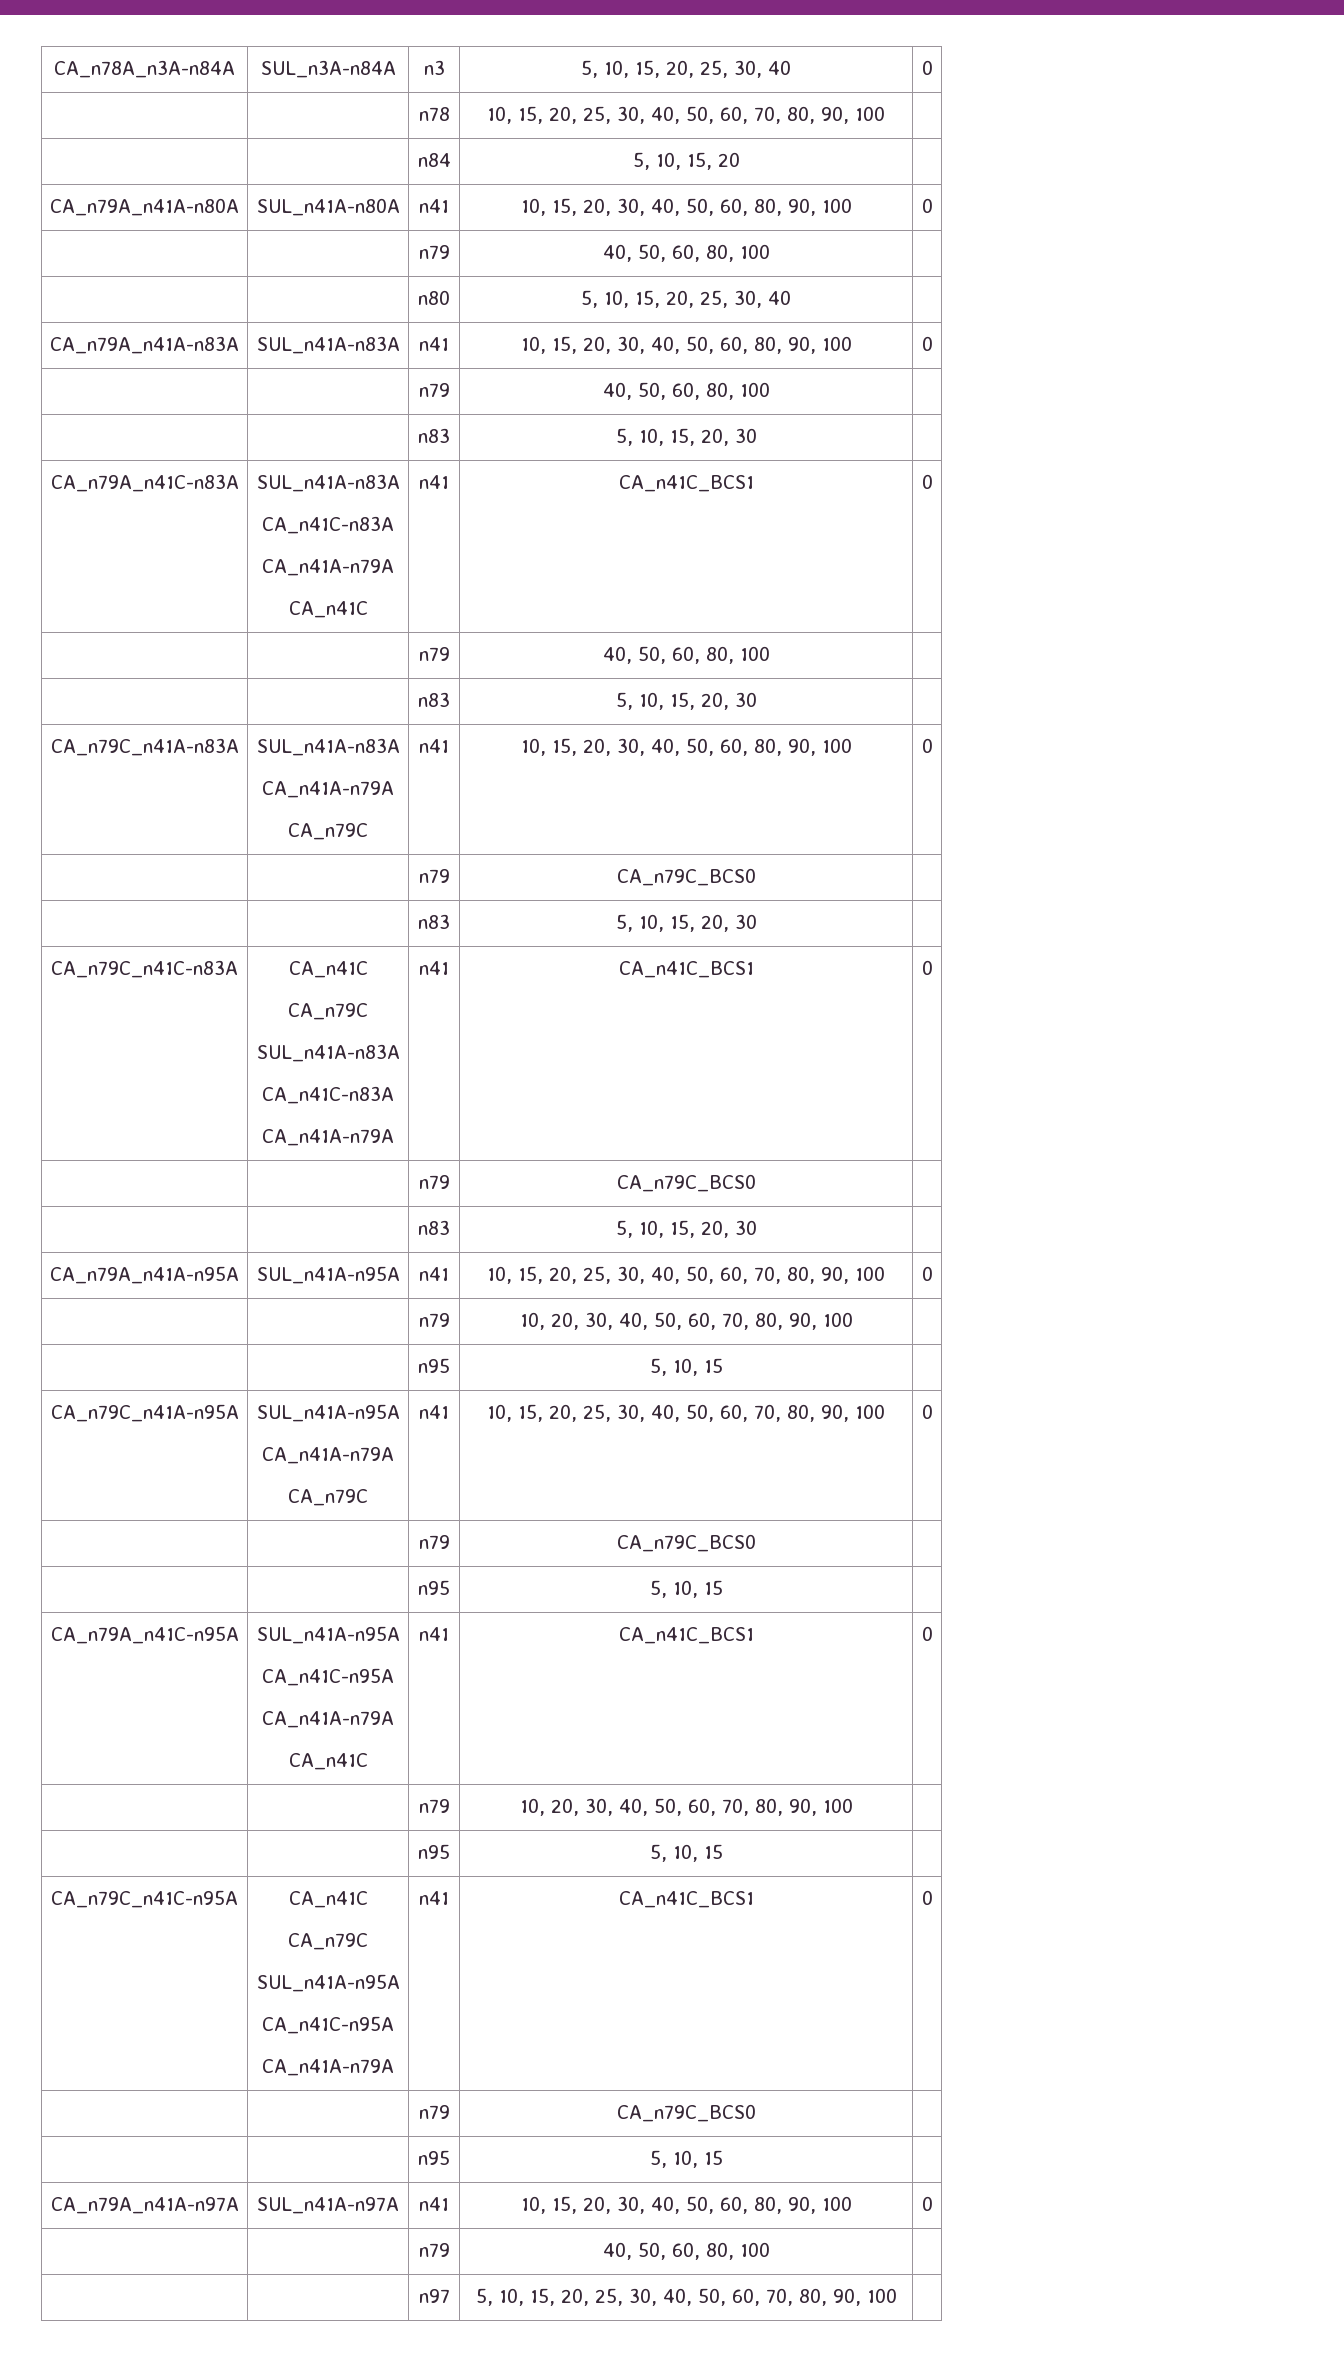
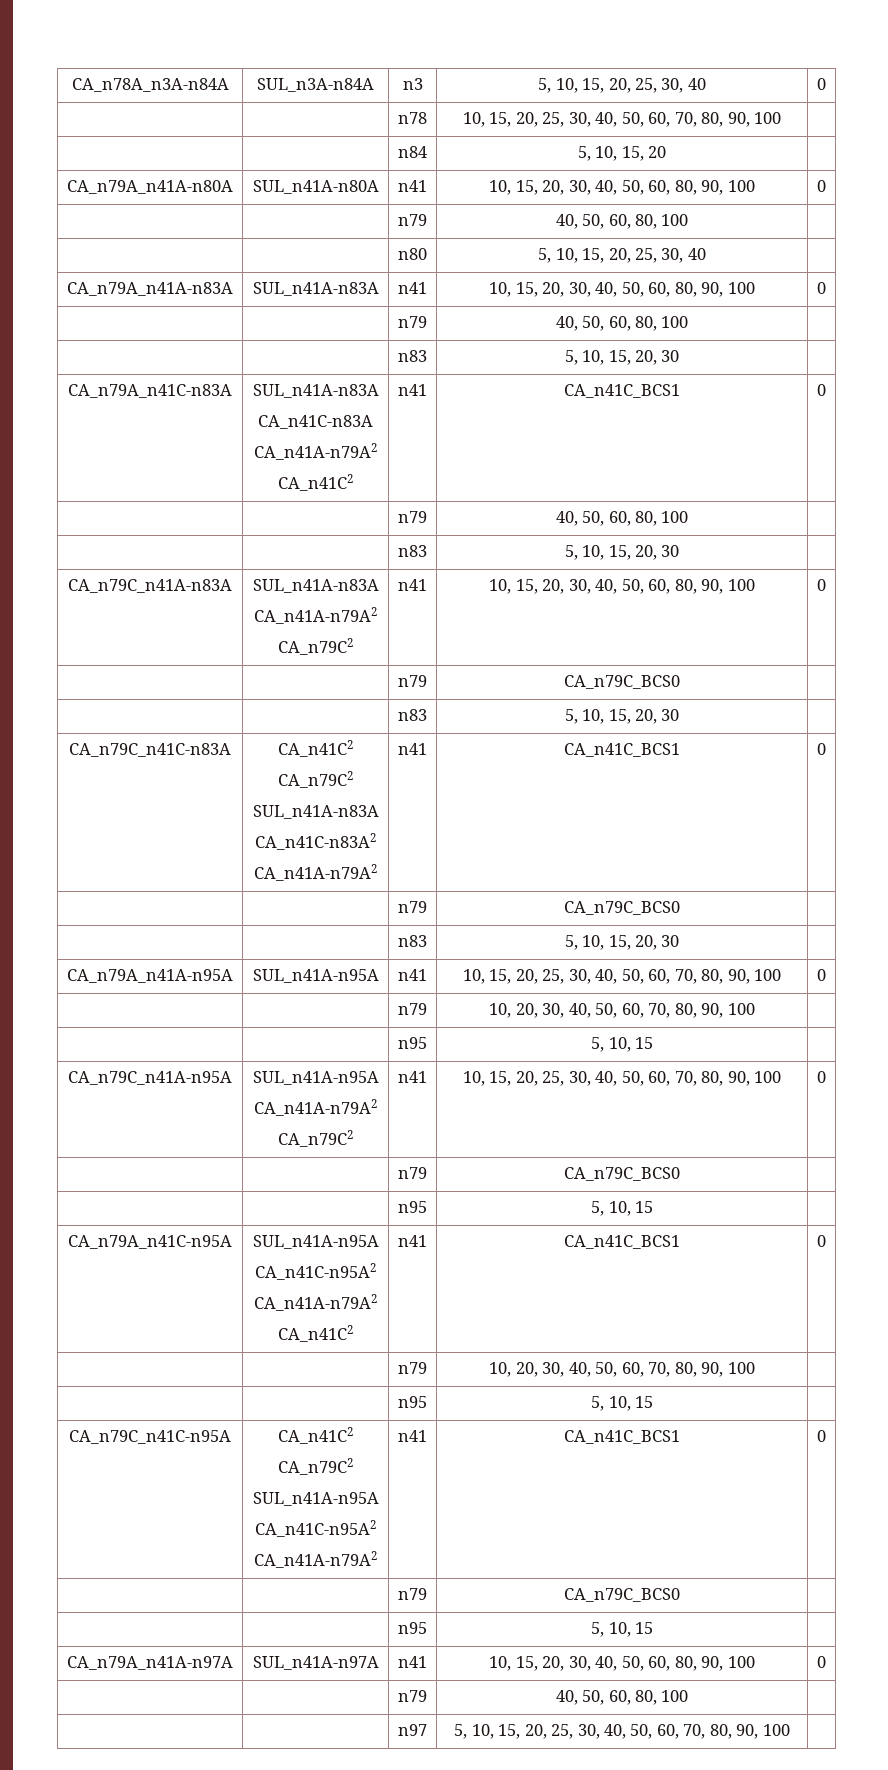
  CA_n79A_n41C-n83A | SUL_n41A-n83A
  CA_n41C-n83A
- CA_n41A-n79A
- CA_n41C | n41 | CA_n41C_BCS1 | 0
+ CA_n41A-n79A2
+ CA_n41C2 | n41 | CA_n41C_BCS1 | 0
  CA_n79C_n41A-n83A | SUL_n41A-n83A
- CA_n41A-n79A
- CA_n79C | n41 | 10, 15, 20, 30, 40, 50, 60, 80, 90, 100 | 0
+ CA_n41A-n79A2
+ CA_n79C2 | n41 | 10, 15, 20, 30, 40, 50, 60, 80, 90, 100 | 0
- CA_n79C_n41C-n83A | CA_n41C
- CA_n79C
+ CA_n79C_n41C-n83A | CA_n41C2
+ CA_n79C2
  SUL_n41A-n83A
- CA_n41C-n83A
- CA_n41A-n79A | n41 | CA_n41C_BCS1 | 0
+ CA_n41C-n83A2
+ CA_n41A-n79A2 | n41 | CA_n41C_BCS1 | 0
  CA_n79C_n41A-n95A | SUL_n41A-n95A
- CA_n41A-n79A
- CA_n79C | n41 | 10, 15, 20, 25, 30, 40, 50, 60, 70, 80, 90, 100 | 0
+ CA_n41A-n79A2
+ CA_n79C2 | n41 | 10, 15, 20, 25, 30, 40, 50, 60, 70, 80, 90, 100 | 0
  CA_n79A_n41C-n95A | SUL_n41A-n95A
- CA_n41C-n95A
- CA_n41A-n79A
- CA_n41C | n41 | CA_n41C_BCS1 | 0
+ CA_n41C-n95A2
+ CA_n41A-n79A2
+ CA_n41C2 | n41 | CA_n41C_BCS1 | 0
- CA_n79C_n41C-n95A | CA_n41C
- CA_n79C
+ CA_n79C_n41C-n95A | CA_n41C2
+ CA_n79C2
  SUL_n41A-n95A
- CA_n41C-n95A
- CA_n41A-n79A | n41 | CA_n41C_BCS1 | 0
+ CA_n41C-n95A2
+ CA_n41A-n79A2 | n41 | CA_n41C_BCS1 | 0

